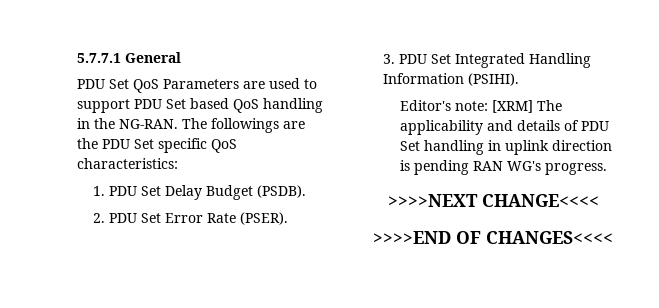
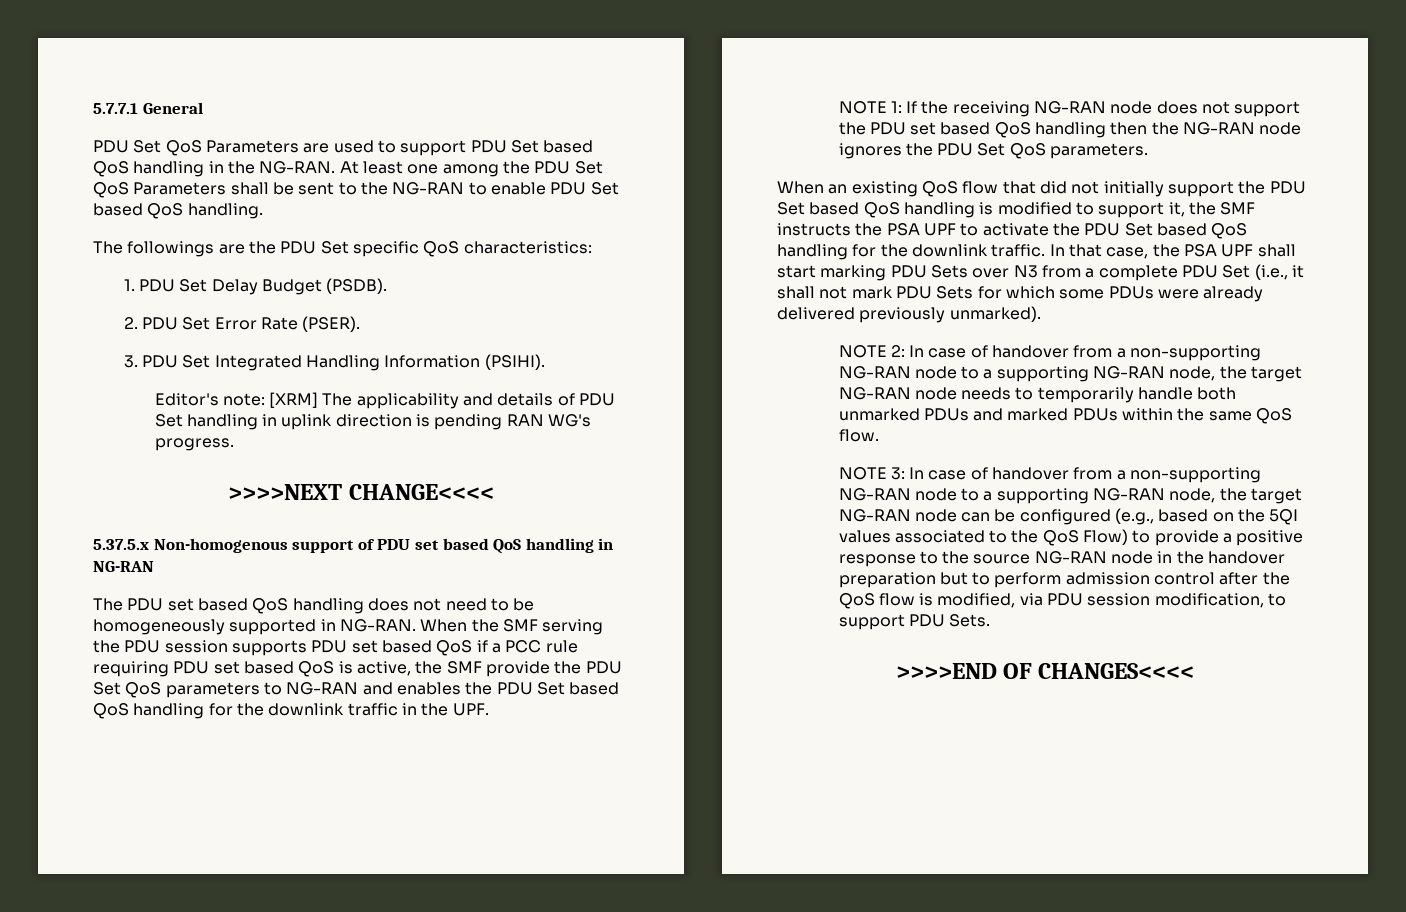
- PDU Set QoS Parameters are used to support PDU Set based QoS handling in the NG-RAN. The followings are the PDU Set specific QoS characteristics:
+ PDU Set QoS Parameters are used to support PDU Set based QoS handling in the NG-RAN. At least one among the PDU Set QoS Parameters shall be sent to the NG-RAN to enable PDU Set based QoS handling.
+ The followings are the PDU Set specific QoS characteristics:
+ 5.37.5.x Non-homogenous support of PDU set based QoS handling in NG-RAN
+ The PDU set based QoS handling does not need to be homogeneously supported in NG-RAN. When the SMF serving the PDU session supports PDU set based QoS if a PCC rule requiring PDU set based QoS is active, the SMF provide the PDU Set QoS parameters to NG-RAN and enables the PDU Set based QoS handling for the downlink traffic in the UPF.
+ NOTE 1: If the receiving NG-RAN node does not support the PDU set based QoS handling then the NG-RAN node ignores the PDU Set QoS parameters.
+ When an existing QoS flow that did not initially support the PDU Set based QoS handling is modified to support it, the SMF instructs the PSA UPF to activate the PDU Set based QoS handling for the downlink traffic. In that case, the PSA UPF shall start marking PDU Sets over N3 from a complete PDU Set (i.e., it shall not mark PDU Sets for which some PDUs were already delivered previously unmarked).
+ NOTE 2: In case of handover from a non-supporting NG-RAN node to a supporting NG-RAN node, the target NG-RAN node needs to temporarily handle both unmarked PDUs and marked PDUs within the same QoS flow.
+ NOTE 3: In case of handover from a non-supporting NG-RAN node to a supporting NG-RAN node, the target NG-RAN node can be configured (e.g., based on the 5QI values associated to the QoS Flow) to provide a positive response to the source NG-RAN node in the handover preparation but to perform admission control after the QoS flow is modified, via PDU session modification, to support PDU Sets.

